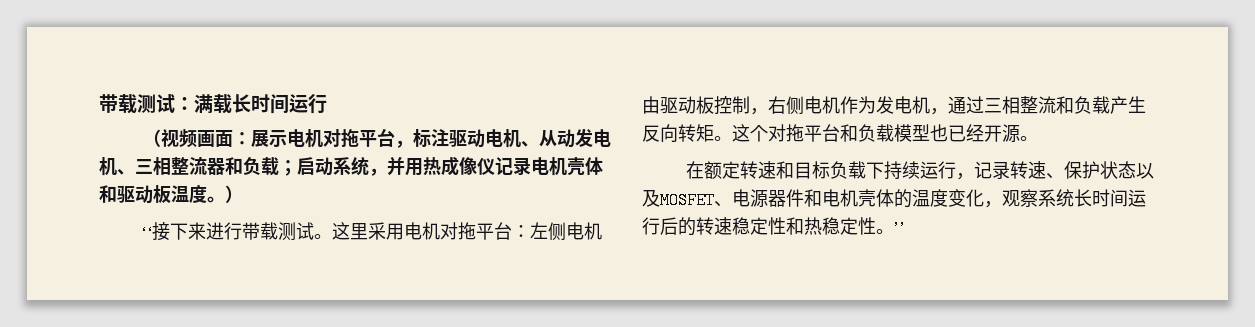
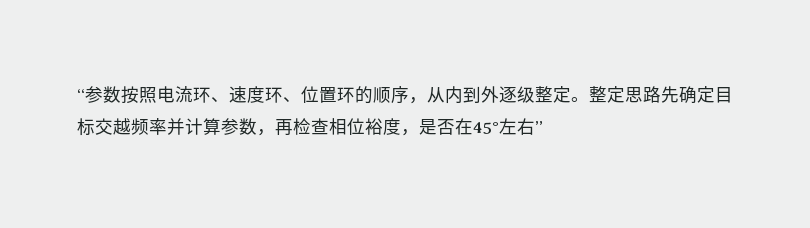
- 带载测试：满载长时间运行
- （视频画面：展示电机对拖平台，标注驱动电机、从动发电机、三相整流器和负载；启动系统，并用热成像仪记录电机壳体和驱动板温度。）
- “接下来进行带载测试。这里采用电机对拖平台：左侧电机由驱动板控制，右侧电机作为发电机，通过三相整流和负载产生反向转矩。这个对拖平台和负载模型也已经开源。
- 在额定转速和目标负载下持续运行，记录转速、保护状态以及MOSFET、电源器件和电机壳体的温度变化，观察系统长时间运行后的转速稳定性和热稳定性。”
+ “参数按照电流环、速度环、位置环的顺序，从内到外逐级整定。整定思路先确定目标交越频率并计算参数，再检查相位裕度，是否在45°左右”

